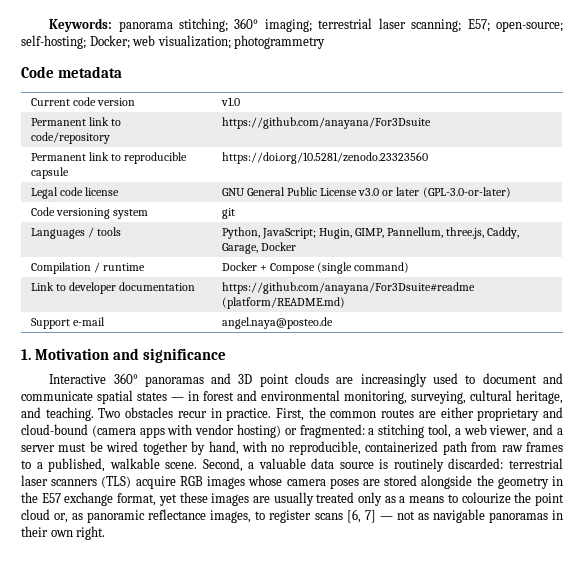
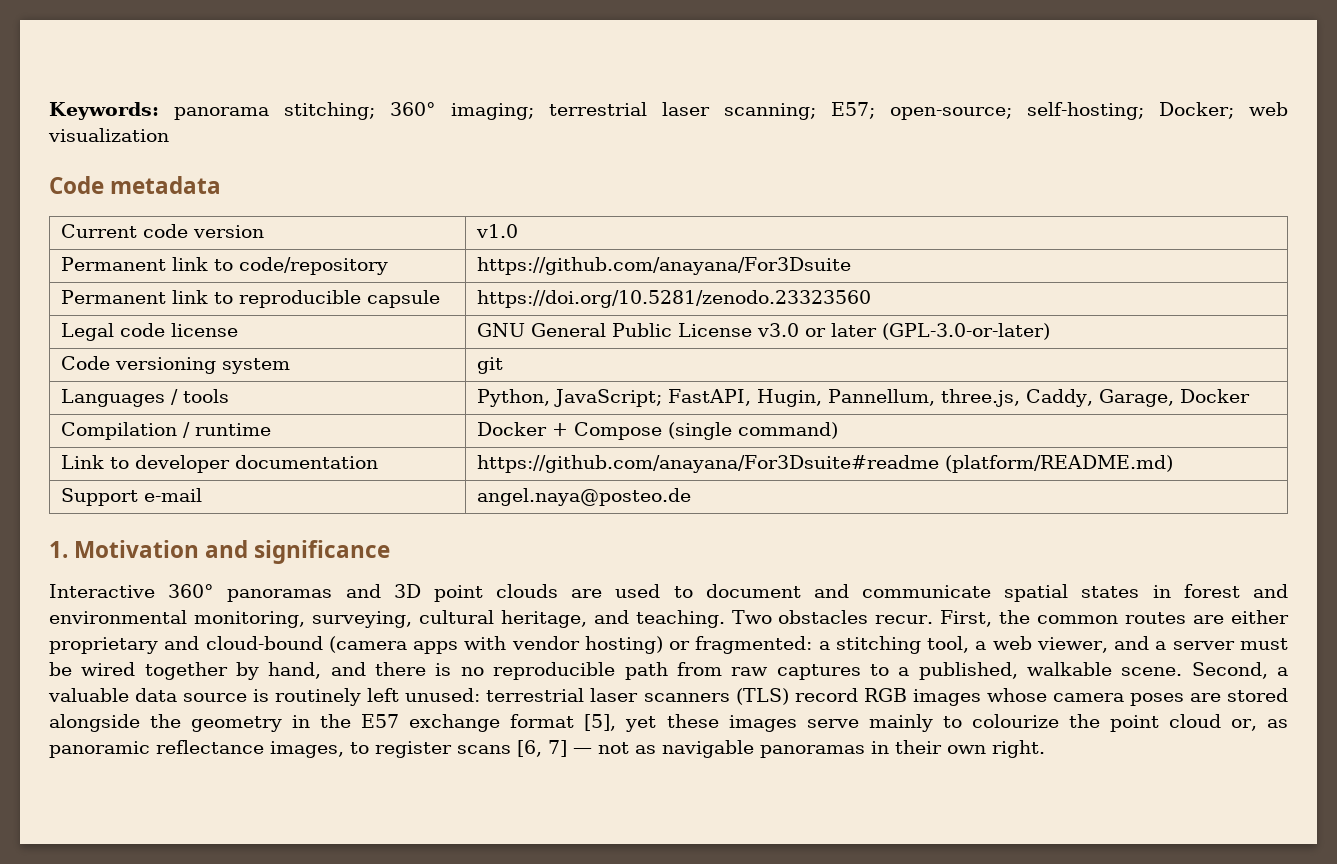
- Keywords: panorama stitching; 360° imaging; terrestrial laser scanning; E57; open-source; self-hosting; Docker; web visualization; photogrammetry
+ Keywords: panorama stitching; 360° imaging; terrestrial laser scanning; E57; open-source; self-hosting; Docker; web visualization
- Languages / tools | Python, JavaScript; Hugin, GIMP, Pannellum, three.js, Caddy, Garage, Docker
+ Languages / tools | Python, JavaScript; FastAPI, Hugin, Pannellum, three.js, Caddy, Garage, Docker
- Interactive 360° panoramas and 3D point clouds are increasingly used to document and communicate spatial states — in forest and environmental monitoring, surveying, cultural heritage, and teaching.
+ Interactive 360° panoramas and 3D point clouds are used to document and communicate spatial states in forest and environmental monitoring, surveying, cultural heritage, and teaching.
- Two obstacles recur in practice.
+ Two obstacles recur.
- First, the common routes are either proprietary and cloud-bound (camera apps with vendor hosting) or fragmented: a stitching tool, a web viewer, and a server must be wired together by hand, with no reproducible, containerized path from raw frames to a published, walkable scene.
+ First, the common routes are either proprietary and cloud-bound (camera apps with vendor hosting) or fragmented: a stitching tool, a web viewer, and a server must be wired together by hand, and there is no reproducible path from raw captures to a published, walkable scene.
- Second, a valuable data source is routinely discarded: terrestrial laser scanners (TLS) acquire RGB images whose camera poses are stored alongside the geometry in the E57 exchange format, yet these images are usually treated only as a means to colourize the point cloud or, as panoramic reflectance images, to register scans [6, 7] — not as navigable panoramas in their own right.
+ Second, a valuable data source is routinely left unused: terrestrial laser scanners (TLS) record RGB images whose camera poses are stored alongside the geometry in the E57 exchange format [5], yet these images serve mainly to colourize the point cloud or, as panoramic reflectance images, to register scans [6, 7] — not as navigable panoramas in their own right.

